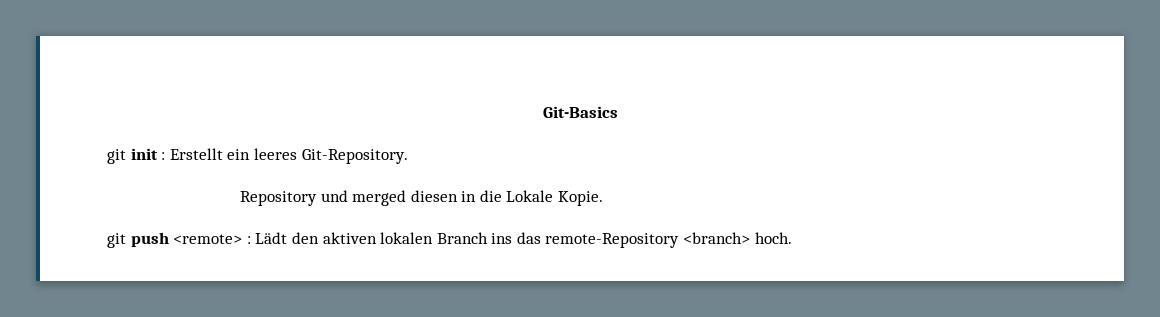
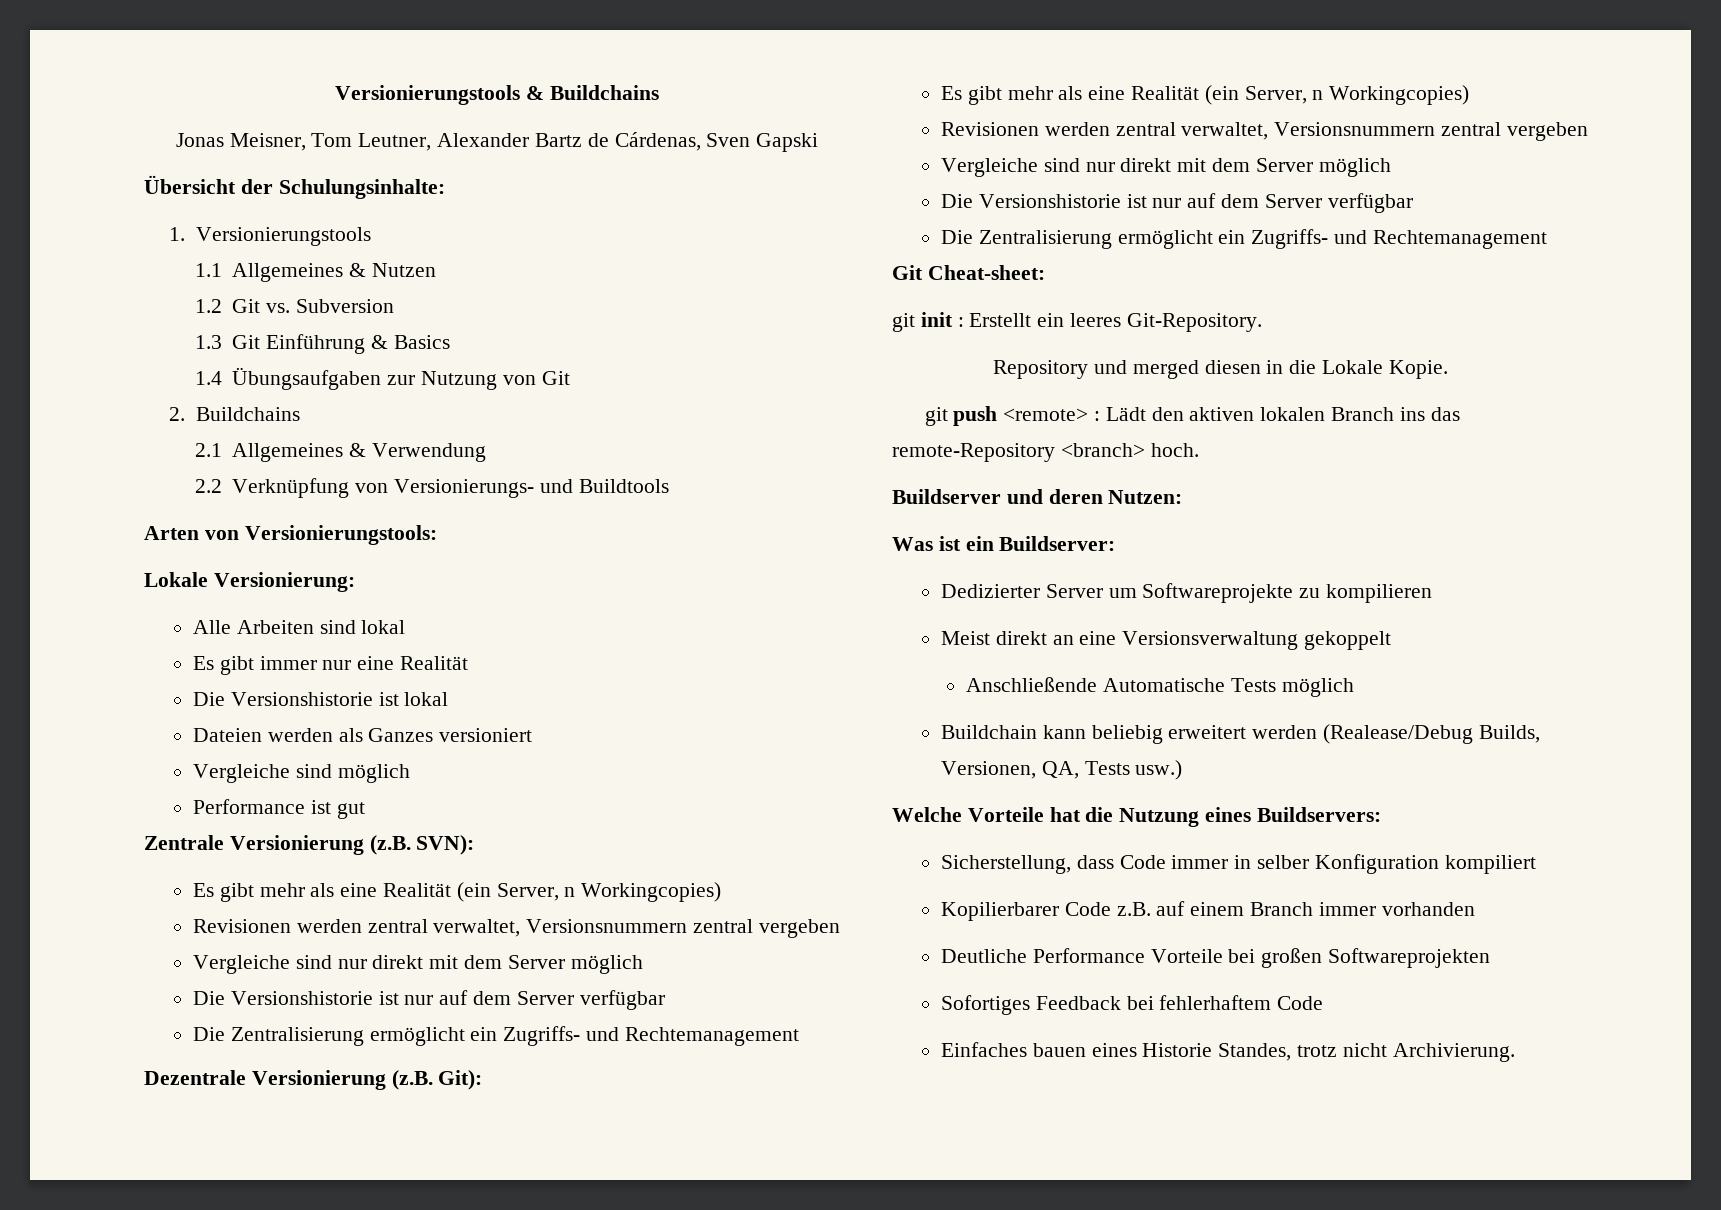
- Git-Basics
+ Versionierungstools & Buildchains
+ Jonas Meisner, Tom Leutner, Alexander Bartz de Cárdenas, Sven Gapski
+ Übersicht der Schulungsinhalte:
+ 1. Versionierungstools
+ 1.1 Allgemeines & Nutzen
+ 1.2 Git vs. Subversion
+ 1.3 Git Einführung & Basics
+ 1.4 Übungsaufgaben zur Nutzung von Git
+ 2. Buildchains
+ 2.1 Allgemeines & Verwendung
+ 2.2 Verknüpfung von Versionierungs- und Buildtools
+ Arten von Versionierungstools:
+ Lokale Versionierung:
+ Alle Arbeiten sind lokal
+ Es gibt immer nur eine Realität
+ Die Versionshistorie ist lokal
+ Dateien werden als Ganzes versioniert
+ Vergleiche sind möglich
+ Performance ist gut
+ Zentrale Versionierung (z.B. SVN):
+ Es gibt mehr als eine Realität (ein Server, n Workingcopies)
+ Revisionen werden zentral verwaltet, Versionsnummern zentral vergeben
+ Vergleiche sind nur direkt mit dem Server möglich
+ Die Versionshistorie ist nur auf dem Server verfügbar
+ Die Zentralisierung ermöglicht ein Zugriffs- und Rechtemanagement
+ Dezentrale Versionierung (z.B. Git):
+ Es gibt mehr als eine Realität (ein Server, n Workingcopies)
+ Revisionen werden zentral verwaltet, Versionsnummern zentral vergeben
+ Vergleiche sind nur direkt mit dem Server möglich
+ Die Versionshistorie ist nur auf dem Server verfügbar
+ Die Zentralisierung ermöglicht ein Zugriffs- und Rechtemanagement
+ Git Cheat-sheet:
+ Buildserver und deren Nutzen:
+ Was ist ein Buildserver:
+ Dedizierter Server um Softwareprojekte zu kompilieren
+ Meist direkt an eine Versionsverwaltung gekoppelt
+ Anschließende Automatische Tests möglich
+ Buildchain kann beliebig erweitert werden (Realease/Debug Builds, Versionen, QA, Tests usw.)
+ Welche Vorteile hat die Nutzung eines Buildservers:
+ Sicherstellung, dass Code immer in selber Konfiguration kompiliert
+ Kopilierbarer Code z.B. auf einem Branch immer vorhanden
+ Deutliche Performance Vorteile bei großen Softwareprojekten
+ Sofortiges Feedback bei fehlerhaftem Code
+ Einfaches bauen eines Historie Standes, trotz nicht Archivierung.

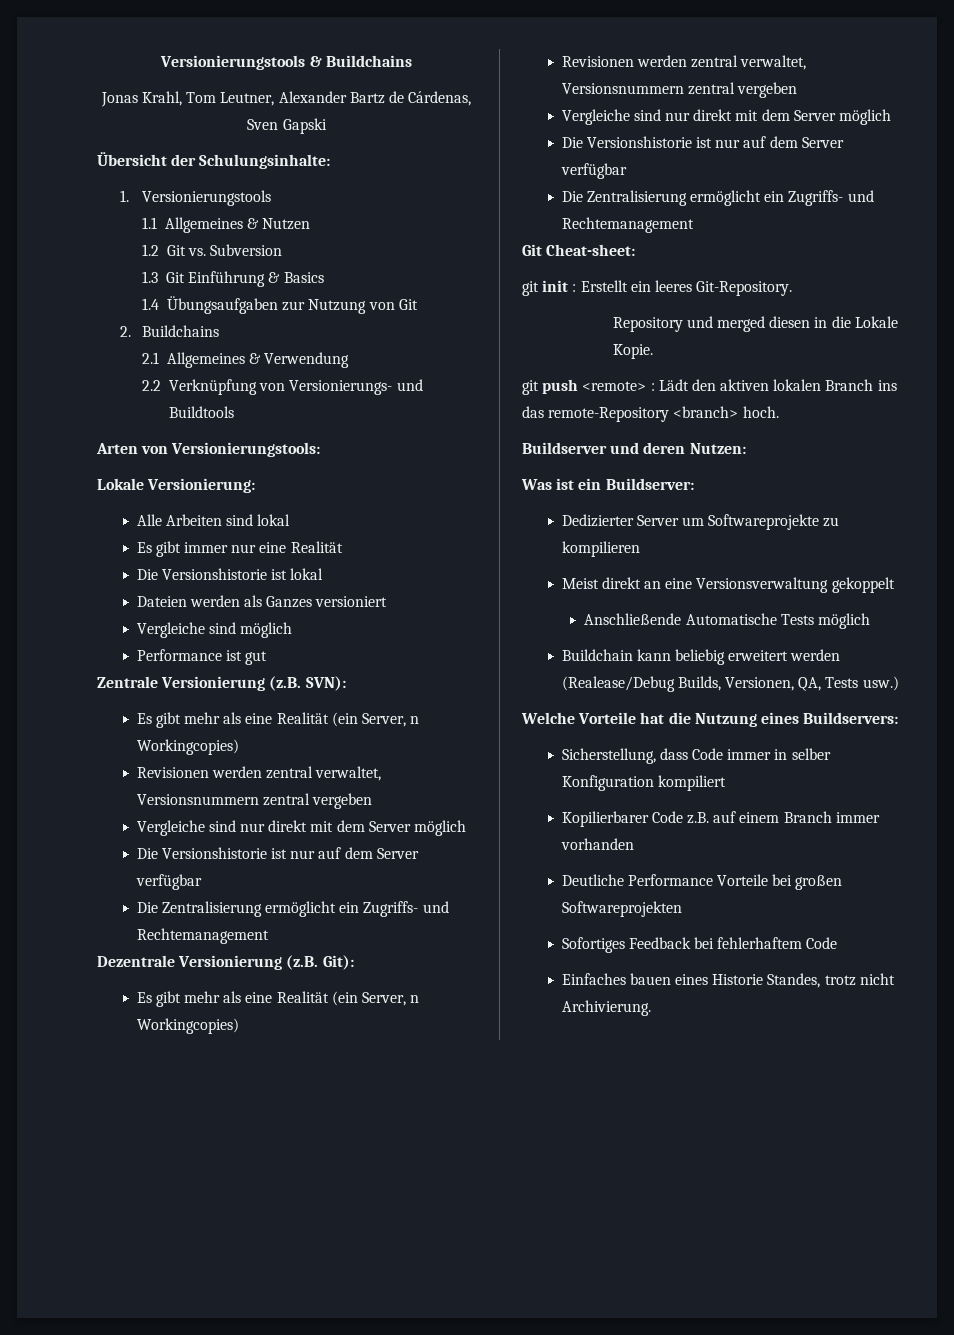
- Jonas Meisner, Tom Leutner, Alexander Bartz de Cárdenas, Sven Gapski
+ Jonas Krahl, Tom Leutner, Alexander Bartz de Cárdenas, Sven Gapski

